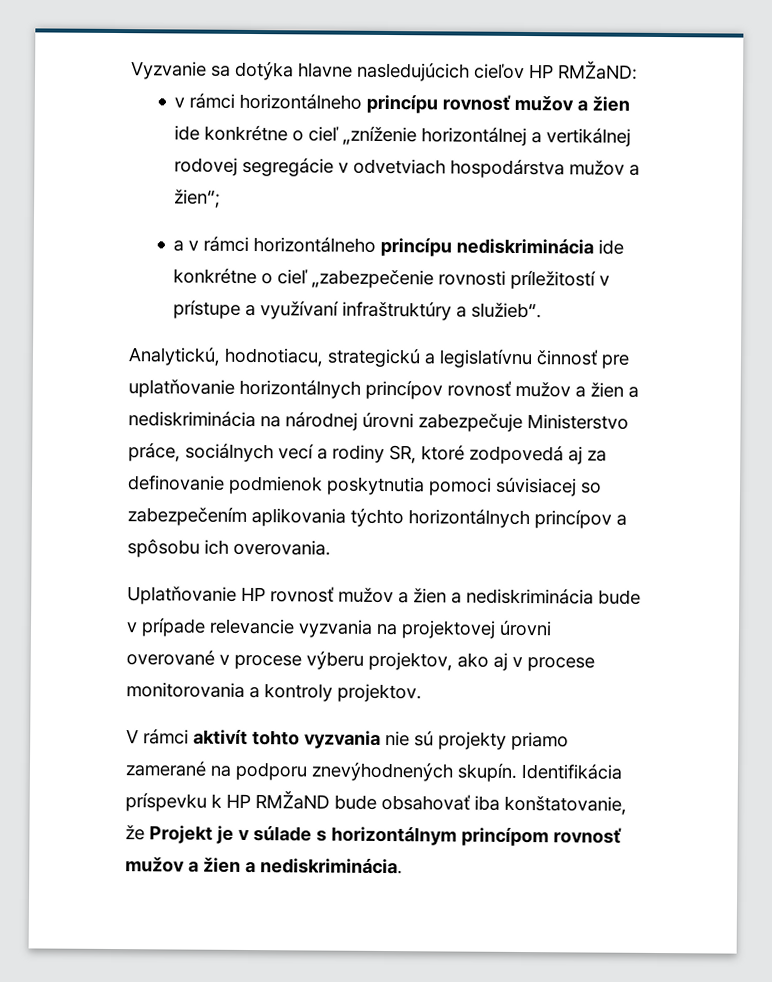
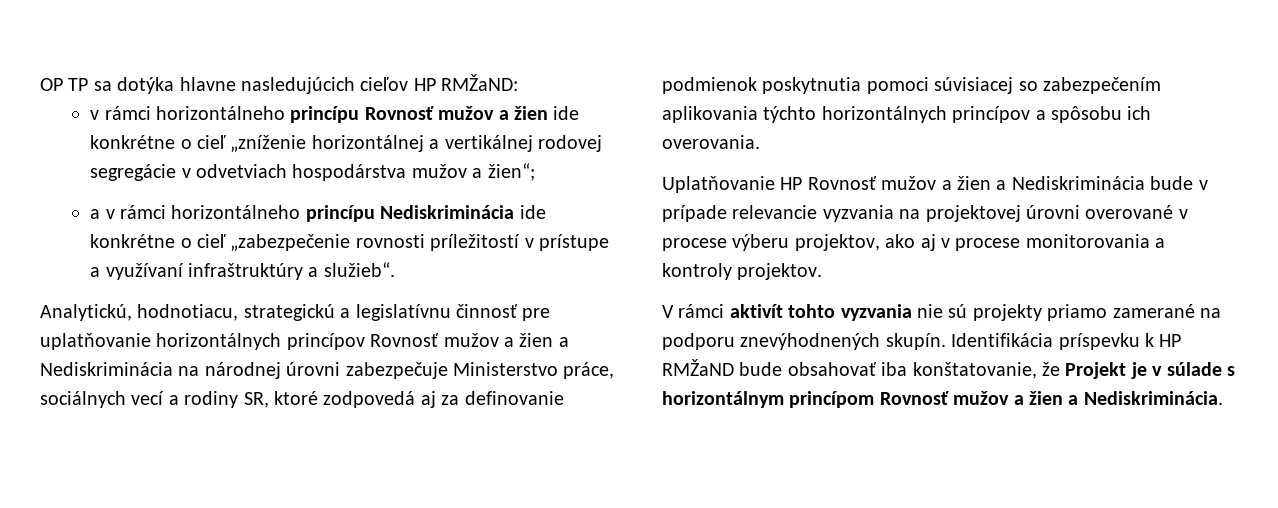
- Vyzvanie sa dotýka hlavne nasledujúcich cieľov HP RMŽaND:
+ OP TP sa dotýka hlavne nasledujúcich cieľov HP RMŽaND:
- v rámci horizontálneho princípu rovnosť mužov a žien ide konkrétne o cieľ „zníženie horizontálnej a vertikálnej rodovej segregácie v odvetviach hospodárstva mužov a žien“;
+ v rámci horizontálneho princípu Rovnosť mužov a žien ide konkrétne o cieľ „zníženie horizontálnej a vertikálnej rodovej segregácie v odvetviach hospodárstva mužov a žien“;
- a v rámci horizontálneho princípu nediskriminácia ide konkrétne o cieľ „zabezpečenie rovnosti príležitostí v prístupe a využívaní infraštruktúry a služieb“.
+ a v rámci horizontálneho princípu Nediskriminácia ide konkrétne o cieľ „zabezpečenie rovnosti príležitostí v prístupe a využívaní infraštruktúry a služieb“.
- Analytickú, hodnotiacu, strategickú a legislatívnu činnosť pre uplatňovanie horizontálnych princípov rovnosť mužov a žien a nediskriminácia na národnej úrovni zabezpečuje Ministerstvo práce, sociálnych vecí a rodiny SR, ktoré zodpovedá aj za definovanie podmienok poskytnutia pomoci súvisiacej so zabezpečením aplikovania týchto horizontálnych princípov a spôsobu ich overovania.
+ Analytickú, hodnotiacu, strategickú a legislatívnu činnosť pre uplatňovanie horizontálnych princípov Rovnosť mužov a žien a Nediskriminácia na národnej úrovni zabezpečuje Ministerstvo práce, sociálnych vecí a rodiny SR, ktoré zodpovedá aj za definovanie podmienok poskytnutia pomoci súvisiacej so zabezpečením aplikovania týchto horizontálnych princípov a spôsobu ich overovania.
- Uplatňovanie HP rovnosť mužov a žien a nediskriminácia bude v prípade relevancie vyzvania na projektovej úrovni overované v procese výberu projektov, ako aj v procese monitorovania a kontroly projektov.
+ Uplatňovanie HP Rovnosť mužov a žien a Nediskriminácia bude v prípade relevancie vyzvania na projektovej úrovni overované v procese výberu projektov, ako aj v procese monitorovania a kontroly projektov.
- Identifikácia príspevku k HP RMŽaND bude obsahovať iba konštatovanie, že Projekt je v súlade s horizontálnym princípom rovnosť mužov a žien a nediskriminácia.
+ Identifikácia príspevku k HP RMŽaND bude obsahovať iba konštatovanie, že Projekt je v súlade s horizontálnym princípom Rovnosť mužov a žien a Nediskriminácia.

